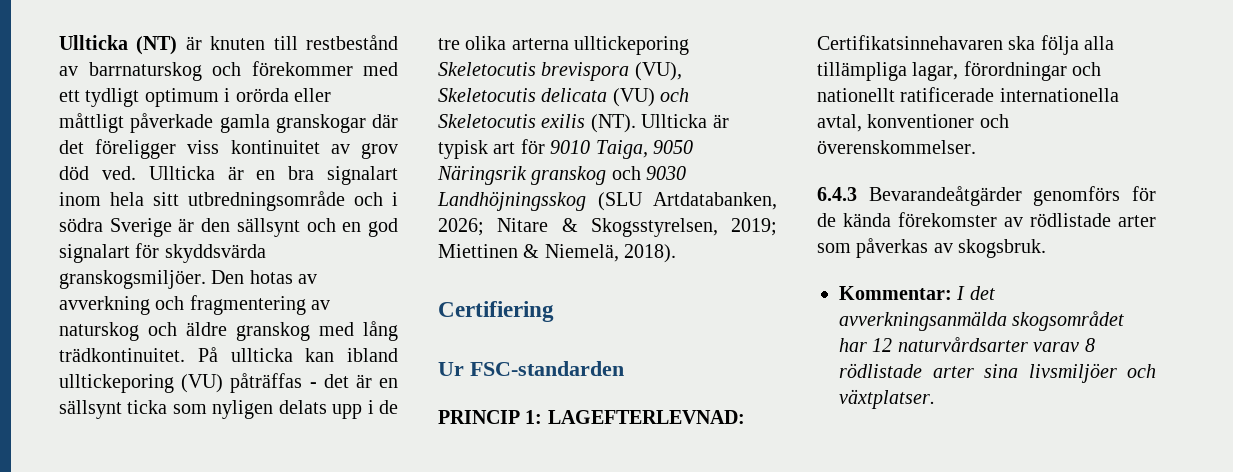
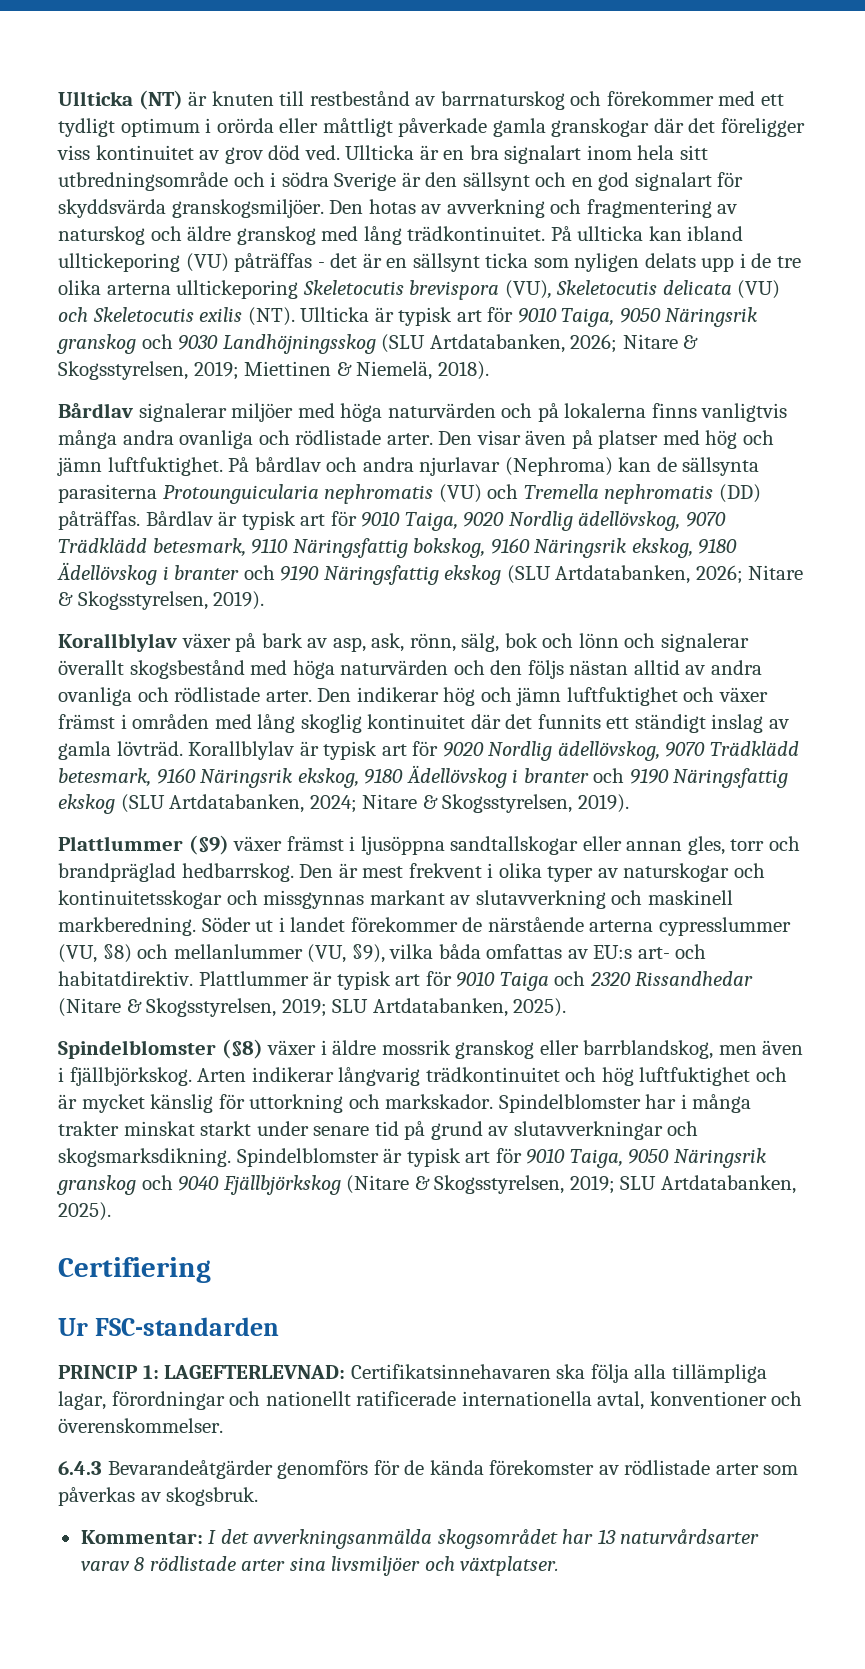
+ Bårdlav signalerar miljöer med höga naturvärden och på lokalerna finns vanligtvis många andra ovanliga och rödlistade arter. Den visar även på platser med hög och jämn luftfuktighet. På bårdlav och andra njurlavar (Nephroma) kan de sällsynta parasiterna Protounguicularia nephromatis (VU) och Tremella nephromatis (DD) påträffas. Bårdlav är typisk art för 9010 Taiga, 9020 Nordlig ädellövskog, 9070 Trädklädd betesmark, 9110 Näringsfattig bokskog, 9160 Näringsrik ekskog, 9180 Ädellövskog i branter och 9190 Näringsfattig ekskog (SLU Artdatabanken, 2026; Nitare & Skogsstyrelsen, 2019).
+ Korallblylav växer på bark av asp, ask, rönn, sälg, bok och lönn och signalerar överallt skogsbestånd med höga naturvärden och den följs nästan alltid av andra ovanliga och rödlistade arter. Den indikerar hög och jämn luftfuktighet och växer främst i områden med lång skoglig kontinuitet där det funnits ett ständigt inslag av gamla lövträd. Korallblylav är typisk art för 9020 Nordlig ädellövskog, 9070 Trädklädd betesmark, 9160 Näringsrik ekskog, 9180 Ädellövskog i branter och 9190 Näringsfattig ekskog (SLU Artdatabanken, 2024; Nitare & Skogsstyrelsen, 2019).
+ Plattlummer (§9) växer främst i ljusöppna sandtallskogar eller annan gles, torr och brandpräglad hedbarrskog. Den är mest frekvent i olika typer av naturskogar och kontinuitetsskogar och missgynnas markant av slutavverkning och maskinell markberedning. Söder ut i landet förekommer de närstående arterna cypresslummer (VU, §8) och mellanlummer (VU, §9), vilka båda omfattas av EU:s art- och habitatdirektiv. Plattlummer är typisk art för 9010 Taiga och 2320 Rissandhedar (Nitare & Skogsstyrelsen, 2019; SLU Artdatabanken, 2025).
+ Spindelblomster (§8) växer i äldre mossrik granskog eller barrblandskog, men även i fjällbjörkskog. Arten indikerar långvarig trädkontinuitet och hög luftfuktighet och är mycket känslig för uttorkning och markskador. Spindelblomster har i många trakter minskat starkt under senare tid på grund av slutavverkningar och skogsmarksdikning. Spindelblomster är typisk art för 9010 Taiga, 9050 Näringsrik granskog och 9040 Fjällbjörkskog (Nitare & Skogsstyrelsen, 2019; SLU Artdatabanken, 2025).
- Kommentar: I det avverkningsanmälda skogsområdet har 12 naturvårdsarter varav 8 rödlistade arter sina livsmiljöer och växtplatser.
+ Kommentar: I det avverkningsanmälda skogsområdet har 13 naturvårdsarter varav 8 rödlistade arter sina livsmiljöer och växtplatser.

